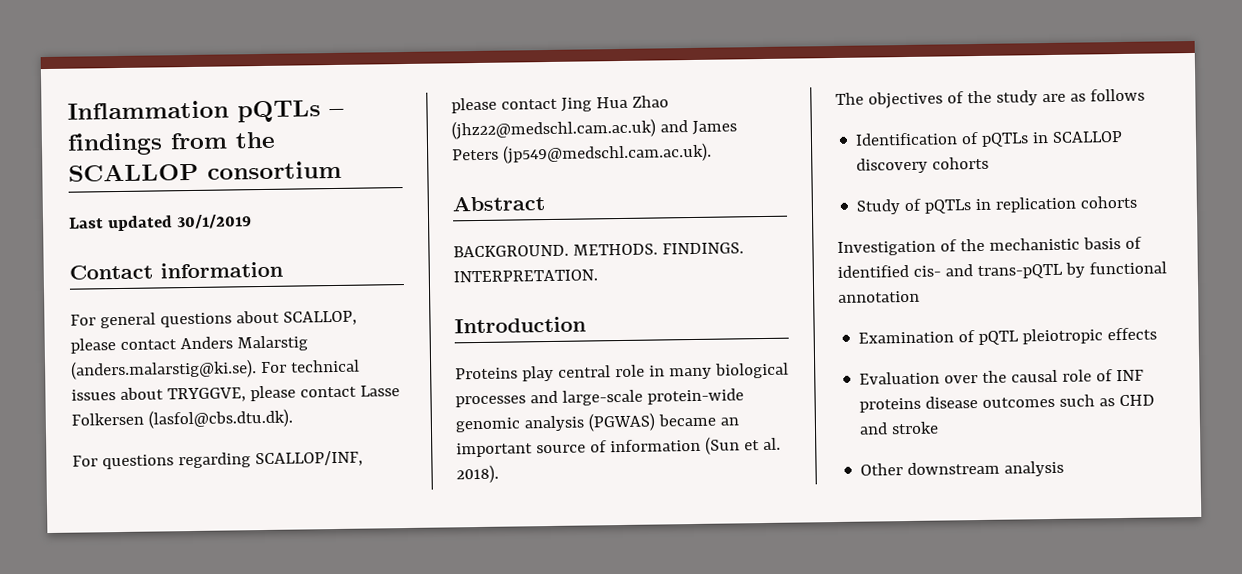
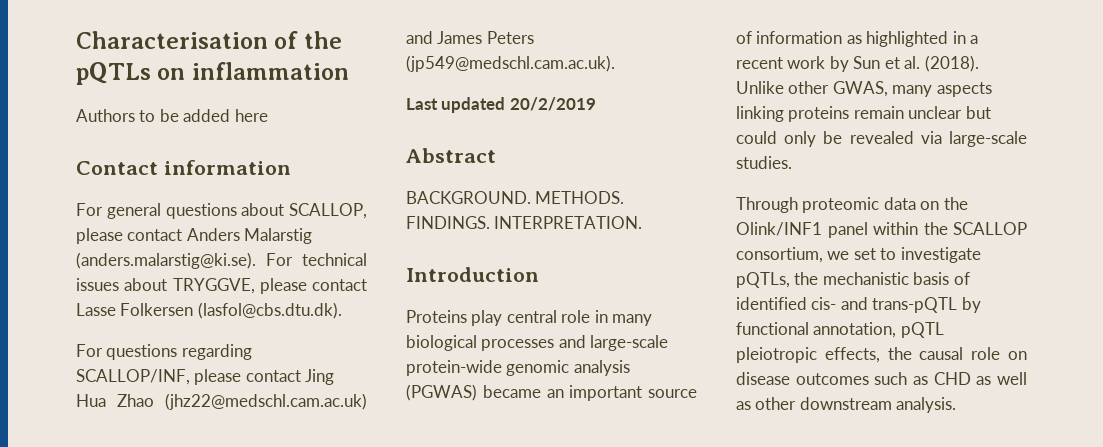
- Inflammation pQTLs – findings from the SCALLOP consortium
- Last updated 30/1/2019
+ Characterisation of the pQTLs on inflammation
+ Authors to be added here
+ Last updated 20/2/2019
- Proteins play central role in many biological processes and large-scale protein-wide genomic analysis (PGWAS) became an important source of information (Sun et al. 2018).
- The objectives of the study are as follows
- Identification of pQTLs in SCALLOP discovery cohorts
- Study of pQTLs in replication cohorts
- Investigation of the mechanistic basis of identified cis- and trans-pQTL by functional annotation
- Examination of pQTL pleiotropic effects
- Evaluation over the causal role of INF proteins disease outcomes such as CHD and stroke
- Other downstream analysis
+ Proteins play central role in many biological processes and large-scale protein-wide genomic analysis (PGWAS) became an important source of information as highlighted in a recent work by Sun et al. (2018). Unlike other GWAS, many aspects linking proteins remain unclear but could only be revealed via large-scale studies.
+ Through proteomic data on the Olink/INF1 panel within the SCALLOP consortium, we set to investigate pQTLs, the mechanistic basis of identified cis- and trans-pQTL by functional annotation, pQTL pleiotropic effects, the causal role on disease outcomes such as CHD as well as other downstream analysis.

